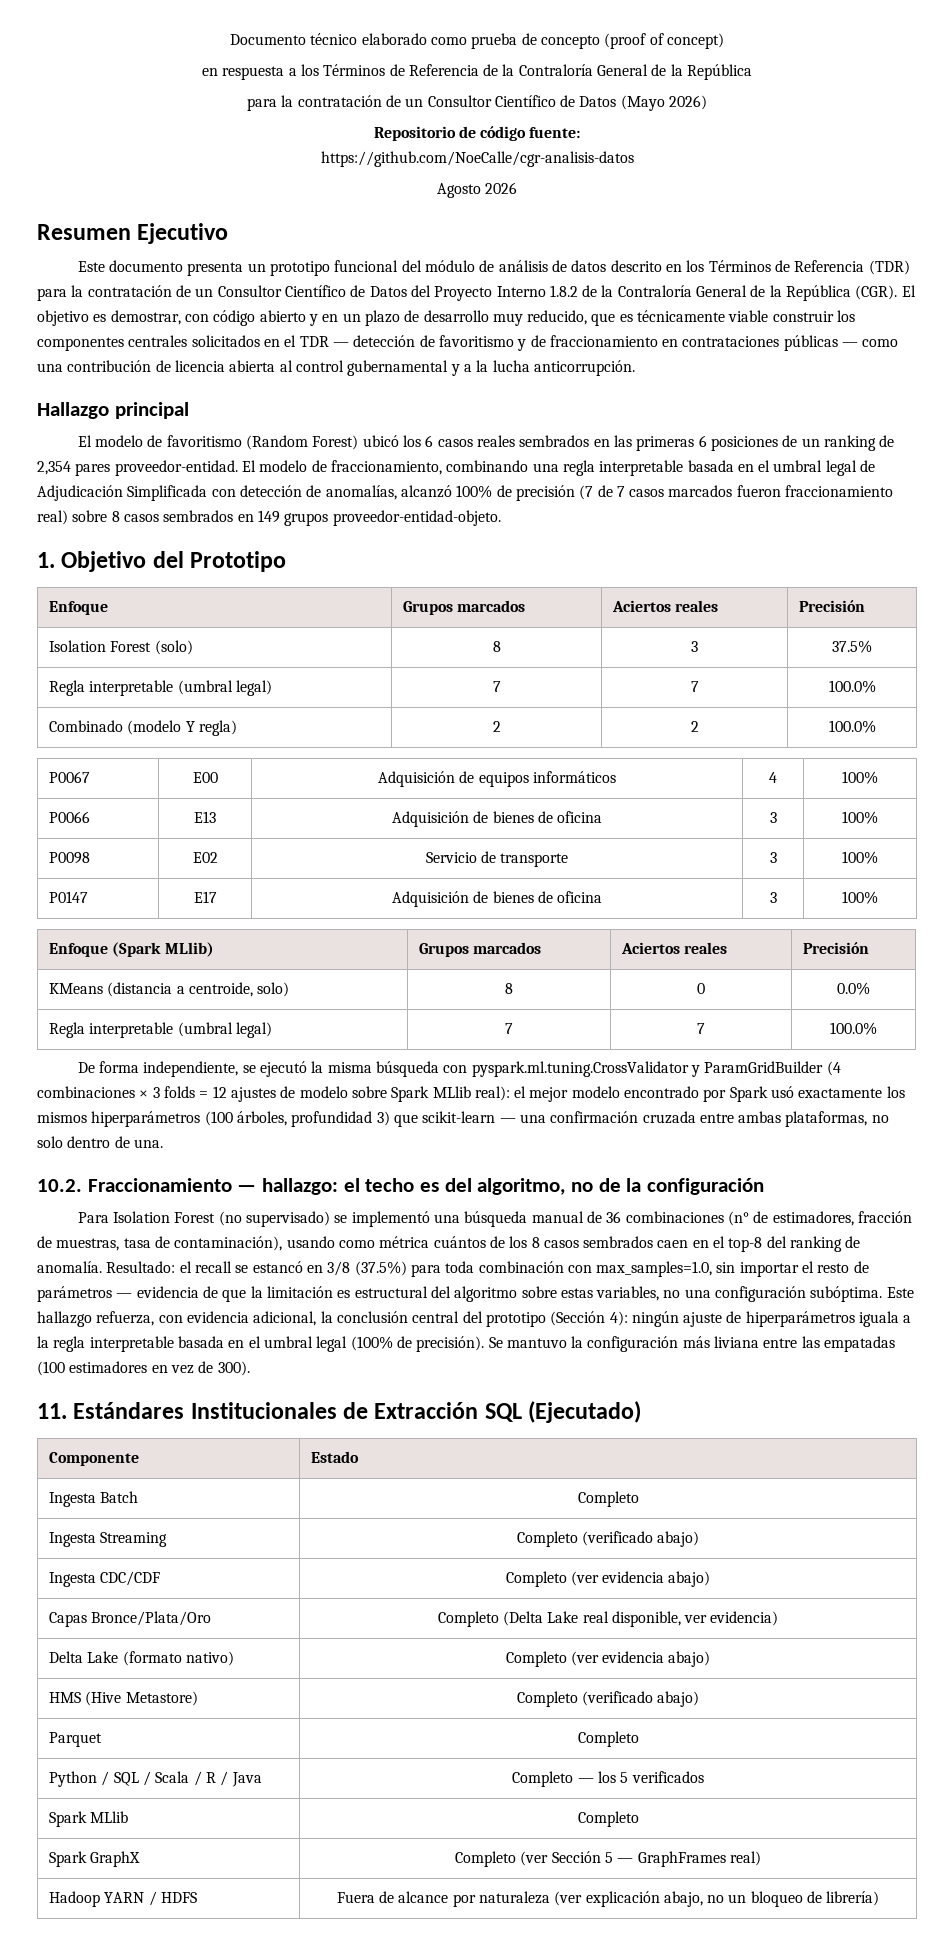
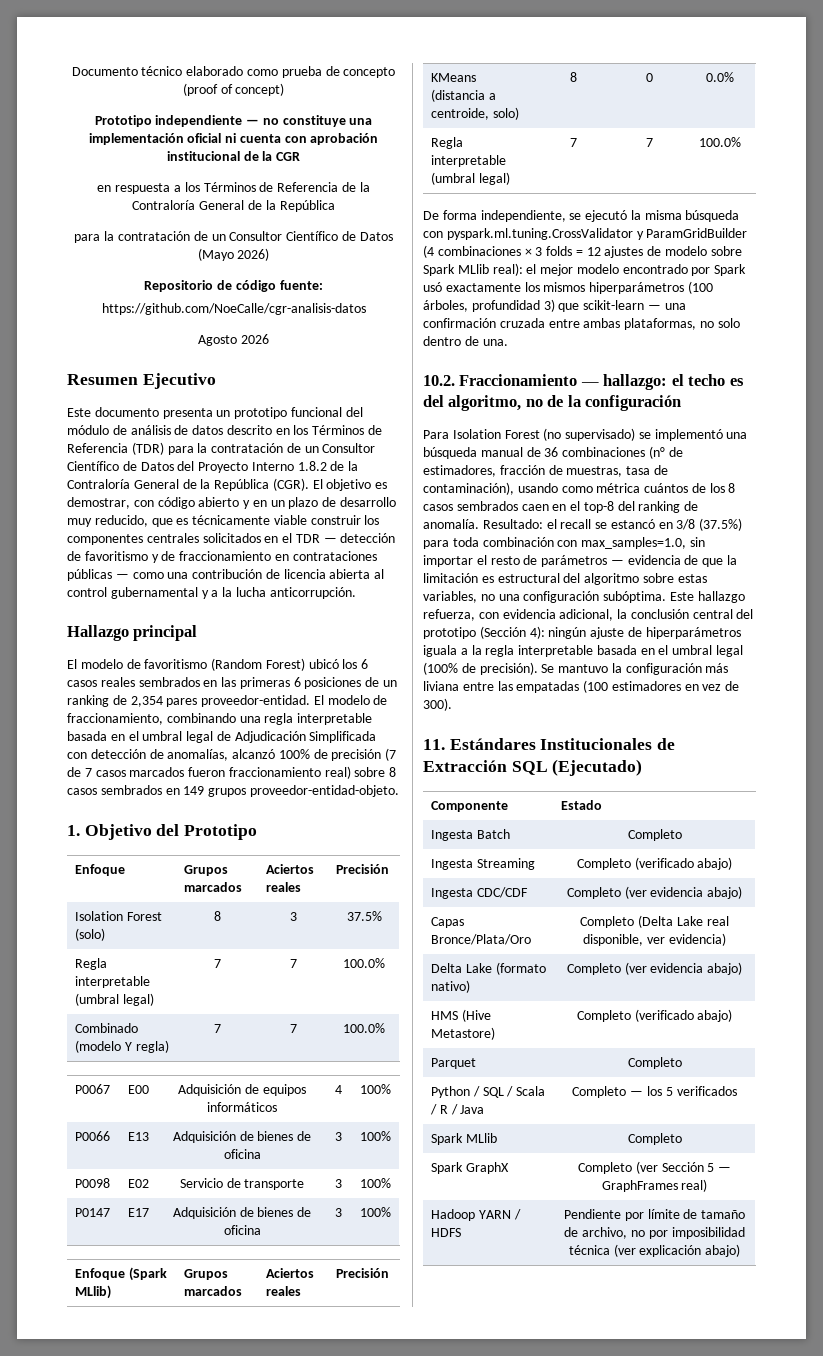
+ Prototipo independiente — no constituye una implementación oficial ni cuenta con aprobación institucional de la CGR
- Combinado (modelo Y regla) | 2 | 2 | 100.0%
+ Combinado (modelo Y regla) | 7 | 7 | 100.0%
- Hadoop YARN / HDFS | Fuera de alcance por naturaleza (ver explicación abajo, no un bloqueo de librería)
+ Hadoop YARN / HDFS | Pendiente por límite de tamaño de archivo, no por imposibilidad técnica (ver explicación abajo)

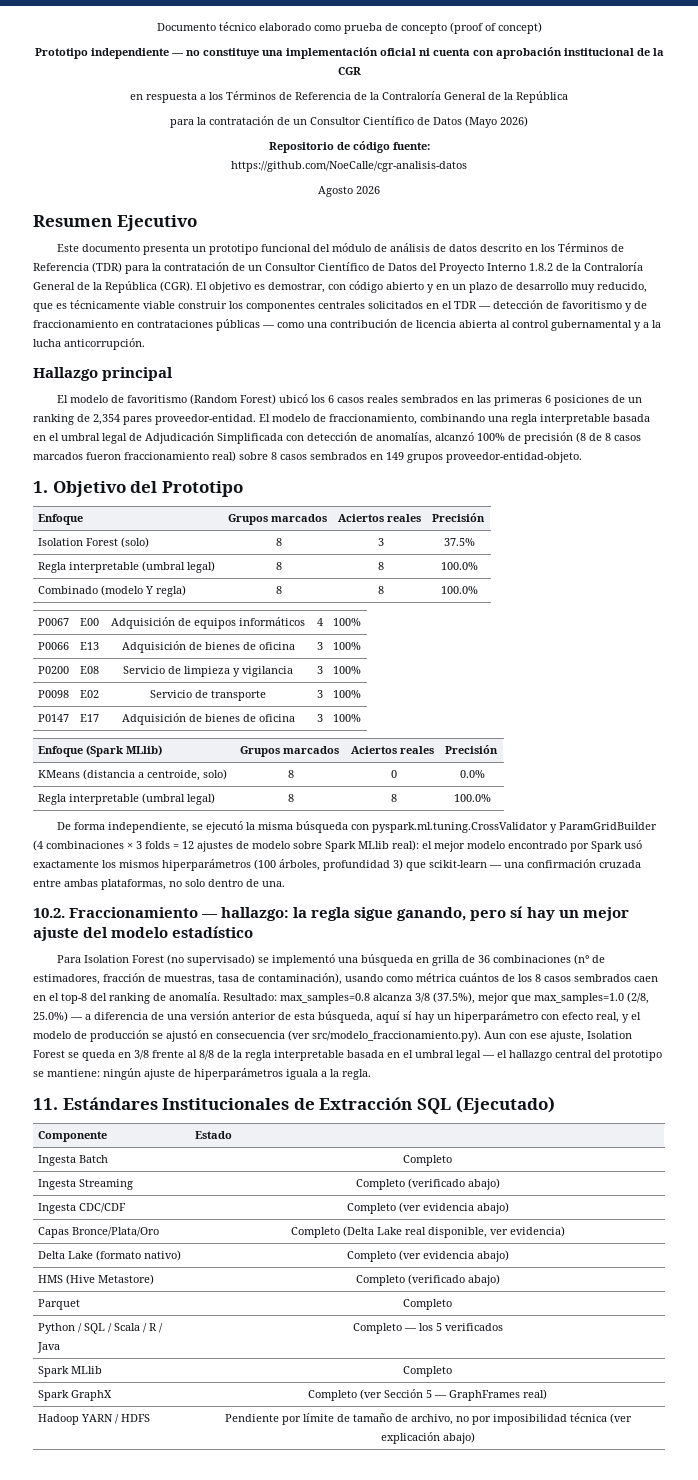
- El modelo de fraccionamiento, combinando una regla interpretable basada en el umbral legal de Adjudicación Simplificada con detección de anomalías, alcanzó 100% de precisión (7 de 7 casos marcados fueron fraccionamiento real) sobre 8 casos sembrados en 149 grupos proveedor-entidad-objeto.
+ El modelo de fraccionamiento, combinando una regla interpretable basada en el umbral legal de Adjudicación Simplificada con detección de anomalías, alcanzó 100% de precisión (8 de 8 casos marcados fueron fraccionamiento real) sobre 8 casos sembrados en 149 grupos proveedor-entidad-objeto.
  Isolation Forest (solo) | 8 | 3 | 37.5%
- Regla interpretable (umbral legal) | 7 | 7 | 100.0%
+ Regla interpretable (umbral legal) | 8 | 8 | 100.0%
- Combinado (modelo Y regla) | 7 | 7 | 100.0%
+ Combinado (modelo Y regla) | 8 | 8 | 100.0%
+ P0200 | E08 | Servicio de limpieza y vigilancia | 3 | 100%
  KMeans (distancia a centroide, solo) | 8 | 0 | 0.0%
- Regla interpretable (umbral legal) | 7 | 7 | 100.0%
+ Regla interpretable (umbral legal) | 8 | 8 | 100.0%
- 10.2. Fraccionamiento — hallazgo: el techo es del algoritmo, no de la configuración
+ 10.2. Fraccionamiento — hallazgo: la regla sigue ganando, pero sí hay un mejor ajuste del modelo estadístico
- Para Isolation Forest (no supervisado) se implementó una búsqueda manual de 36 combinaciones (n° de estimadores, fracción de muestras, tasa de contaminación), usando como métrica cuántos de los 8 casos sembrados caen en el top-8 del ranking de anomalía.
+ Para Isolation Forest (no supervisado) se implementó una búsqueda en grilla de 36 combinaciones (n° de estimadores, fracción de muestras, tasa de contaminación), usando como métrica cuántos de los 8 casos sembrados caen en el top-8 del ranking de anomalía.
- Resultado: el recall se estancó en 3/8 (37.5%) para toda combinación con max_samples=1.0, sin importar el resto de parámetros — evidencia de que la limitación es estructural del algoritmo sobre estas variables, no una configuración subóptima. Este hallazgo refuerza, con evidencia adicional, la conclusión central del prototipo (Sección 4): ningún ajuste de hiperparámetros iguala a la regla interpretable basada en el umbral legal (100% de precisión). Se mantuvo la configuración más liviana entre las empatadas (100 estimadores en vez de 300).
+ Resultado: max_samples=0.8 alcanza 3/8 (37.5%), mejor que max_samples=1.0 (2/8, 25.0%) — a diferencia de una versión anterior de esta búsqueda, aquí sí hay un hiperparámetro con efecto real, y el modelo de producción se ajustó en consecuencia (ver src/modelo_fraccionamiento.py). Aun con ese ajuste, Isolation Forest se queda en 3/8 frente al 8/8 de la regla interpretable basada en el umbral legal — el hallazgo central del prototipo se mantiene: ningún ajuste de hiperparámetros iguala a la regla.

